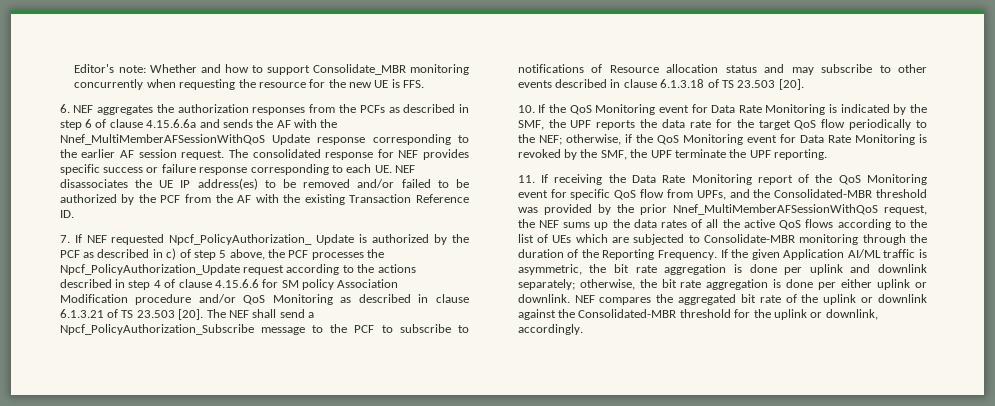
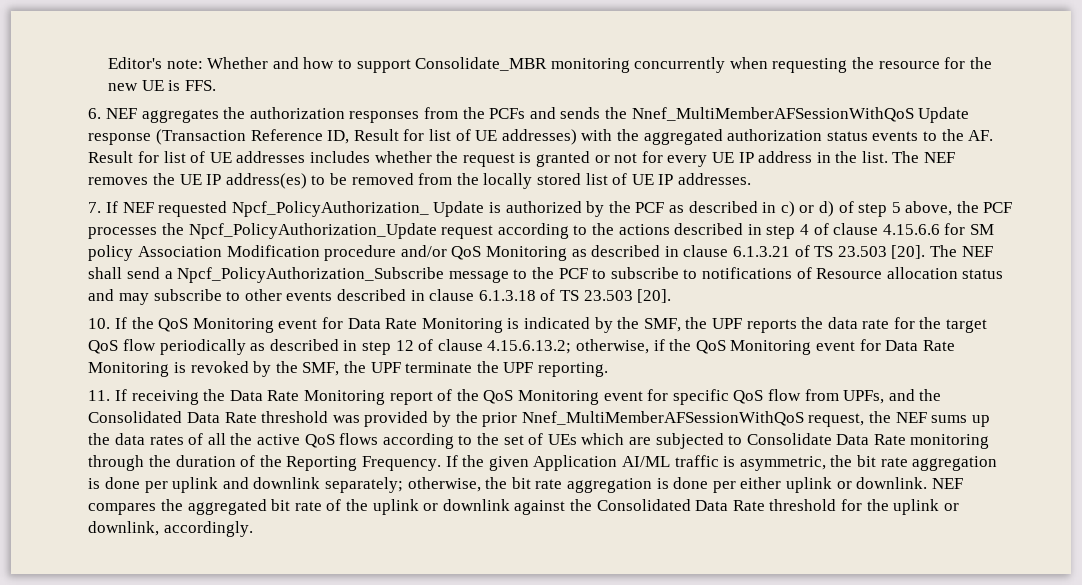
- 6. NEF aggregates the authorization responses from the PCFs as described in step 6 of clause 4.15.6.6a and sends the AF with the Nnef_MultiMemberAFSessionWithQoS Update response corresponding to the earlier AF session request. The consolidated response for NEF provides specific success or failure response corresponding to each UE. NEF disassociates the UE IP address(es) to be removed and/or failed to be authorized by the PCF from the AF with the existing Transaction Reference ID.
+ 6. NEF aggregates the authorization responses from the PCFs and sends the Nnef_MultiMemberAFSessionWithQoS Update response (Transaction Reference ID, Result for list of UE addresses) with the aggregated authorization status events to the AF. Result for list of UE addresses includes whether the request is granted or not for every UE IP address in the list. The NEF removes the UE IP address(es) to be removed from the locally stored list of UE IP addresses.
- 7. If NEF requested Npcf_PolicyAuthorization_ Update is authorized by the PCF as described in c) of step 5 above, the PCF processes the Npcf_PolicyAuthorization_Update request according to the actions described in step 4 of clause 4.15.6.6 for SM policy Association Modification procedure and/or QoS Monitoring as described in clause 6.1.3.21 of TS 23.503 [20].
+ 7. If NEF requested Npcf_PolicyAuthorization_ Update is authorized by the PCF as described in c) or d) of step 5 above, the PCF processes the Npcf_PolicyAuthorization_Update request according to the actions described in step 4 of clause 4.15.6.6 for SM policy Association Modification procedure and/or QoS Monitoring as described in clause 6.1.3.21 of TS 23.503 [20].
- 10. If the QoS Monitoring event for Data Rate Monitoring is indicated by the SMF, the UPF reports the data rate for the target QoS flow periodically to the NEF; otherwise, if the QoS Monitoring event for Data Rate Monitoring is revoked by the SMF, the UPF terminate the UPF reporting.
+ 10. If the QoS Monitoring event for Data Rate Monitoring is indicated by the SMF, the UPF reports the data rate for the target QoS flow periodically as described in step 12 of clause 4.15.6.13.2; otherwise, if the QoS Monitoring event for Data Rate Monitoring is revoked by the SMF, the UPF terminate the UPF reporting.
- 11. If receiving the Data Rate Monitoring report of the QoS Monitoring event for specific QoS flow from UPFs, and the Consolidated-MBR threshold was provided by the prior Nnef_MultiMemberAFSessionWithQoS request, the NEF sums up the data rates of all the active QoS flows according to the list of UEs which are subjected to Consolidate-MBR monitoring through the duration of the Reporting Frequency.
+ 11. If receiving the Data Rate Monitoring report of the QoS Monitoring event for specific QoS flow from UPFs, and the Consolidated Data Rate threshold was provided by the prior Nnef_MultiMemberAFSessionWithQoS request, the NEF sums up the data rates of all the active QoS flows according to the set of UEs which are subjected to Consolidate Data Rate monitoring through the duration of the Reporting Frequency.
- NEF compares the aggregated bit rate of the uplink or downlink against the Consolidated-MBR threshold for the uplink or downlink, accordingly.
+ NEF compares the aggregated bit rate of the uplink or downlink against the Consolidated Data Rate threshold for the uplink or downlink, accordingly.

